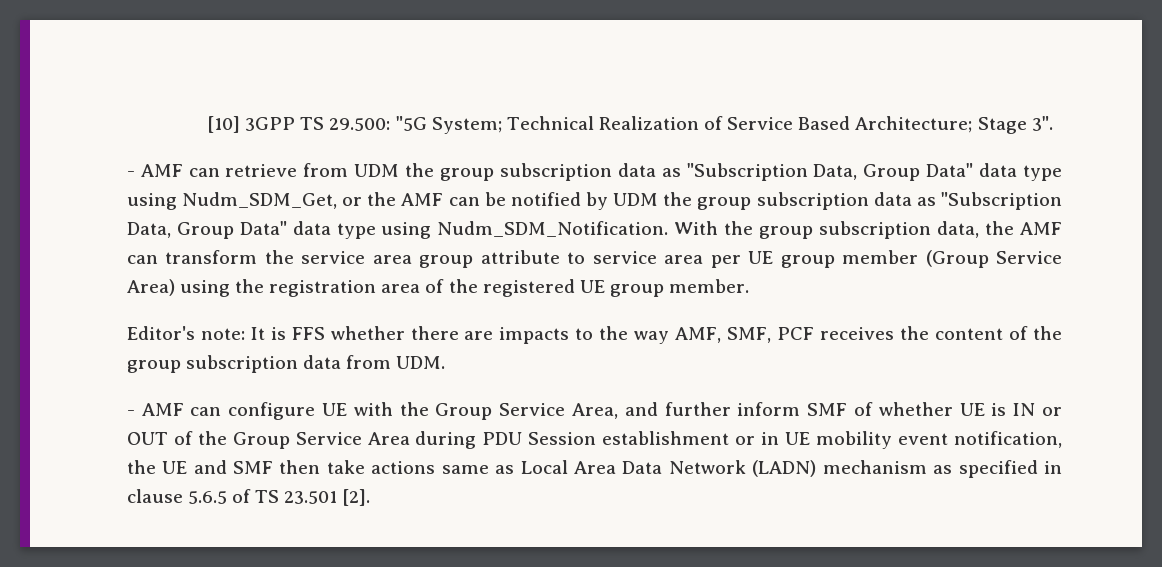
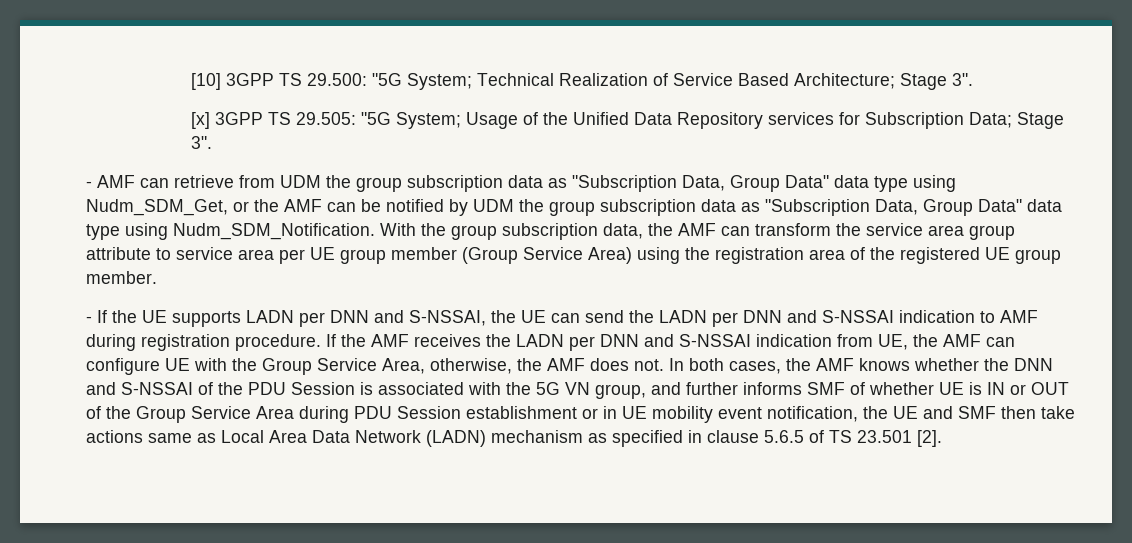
+ [x] 3GPP TS 29.505: "5G System; Usage of the Unified Data Repository services for Subscription Data; Stage 3".
- Editor's note: It is FFS whether there are impacts to the way AMF, SMF, PCF receives the content of the group subscription data from UDM.
- - AMF can configure UE with the Group Service Area, and further inform SMF of whether UE is IN or OUT of the Group Service Area during PDU Session establishment or in UE mobility event notification, the UE and SMF then take actions same as Local Area Data Network (LADN) mechanism as specified in clause 5.6.5 of TS 23.501 [2].
+ - If the UE supports LADN per DNN and S-NSSAI, the UE can send the LADN per DNN and S-NSSAI indication to AMF during registration procedure. If the AMF receives the LADN per DNN and S-NSSAI indication from UE, the AMF can configure UE with the Group Service Area, otherwise, the AMF does not. In both cases, the AMF knows whether the DNN and S-NSSAI of the PDU Session is associated with the 5G VN group, and further informs SMF of whether UE is IN or OUT of the Group Service Area during PDU Session establishment or in UE mobility event notification, the UE and SMF then take actions same as Local Area Data Network (LADN) mechanism as specified in clause 5.6.5 of TS 23.501 [2].

